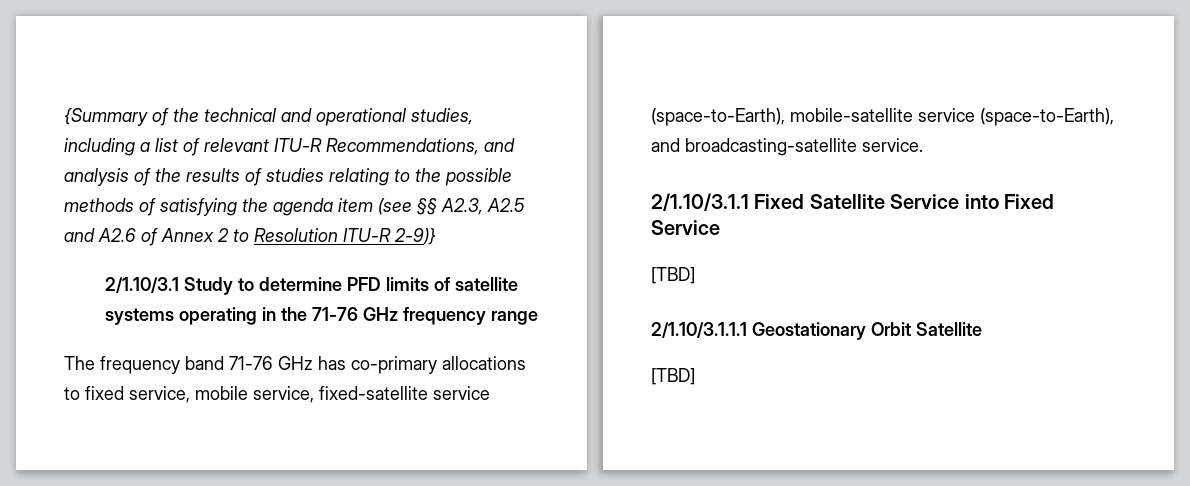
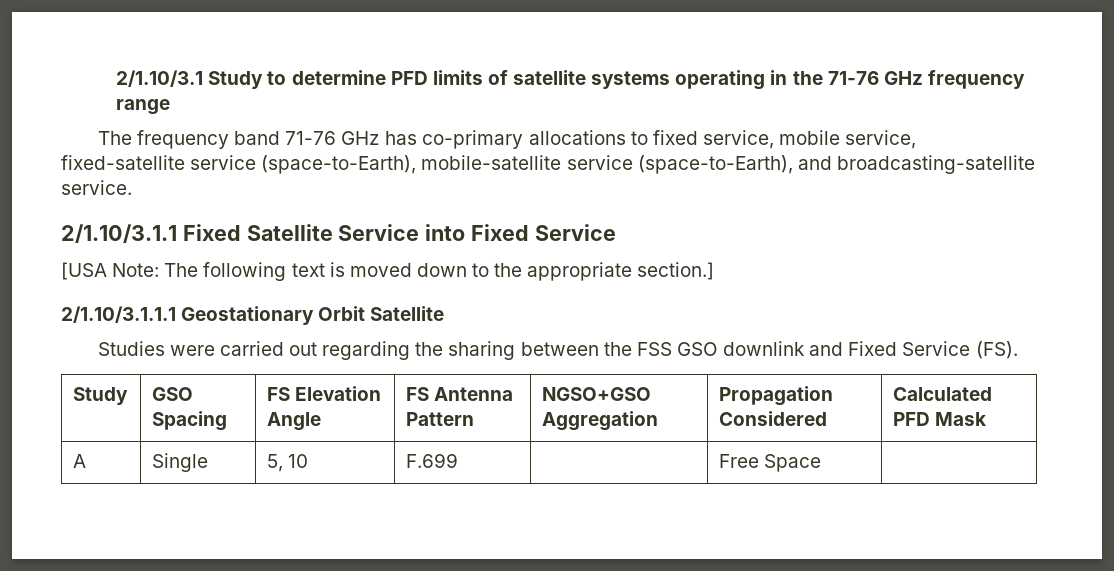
- {Summary of the technical and operational studies, including a list of relevant ITU-R Recommendations, and analysis of the results of studies relating to the possible methods of satisfying the agenda item (see §§ A2.3, A2.5 and A2.6 of Annex 2 to Resolution ITU-R 2-9)}
  2/1.10/3.1.1 Fixed Satellite Service into Fixed Service
- [TBD]
+ [USA Note: The following text is moved down to the appropriate section.]
  2/1.10/3.1.1.1 Geostationary Orbit Satellite
- [TBD]
+ Studies were carried out regarding the sharing between the FSS GSO downlink and Fixed Service (FS).
+ Study | GSO Spacing | FS Elevation Angle | FS Antenna Pattern | NGSO+GSO Aggregation | Propagation Considered | Calculated PFD Mask
+ A | Single | 5, 10 | F.699 | | Free Space |

